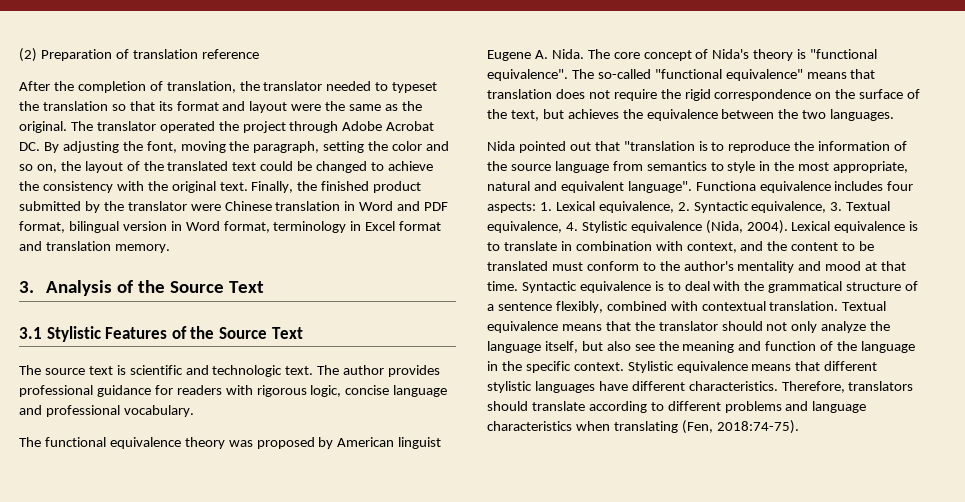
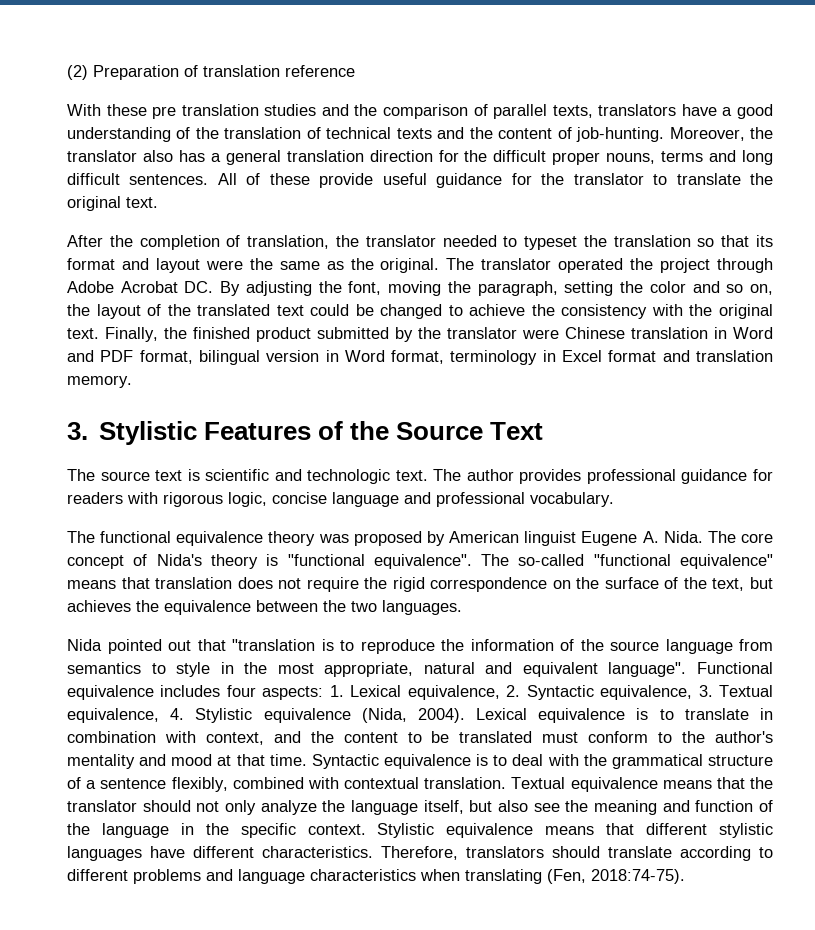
+ With these pre translation studies and the comparison of parallel texts, translators have a good understanding of the translation of technical texts and the content of job-hunting. Moreover, the translator also has a general translation direction for the difficult proper nouns, terms and long difficult sentences. All of these provide useful guidance for the translator to translate the original text.
- 3. Analysis of the Source Text
- 3.1 Stylistic Features of the Source Text
+ 3. Stylistic Features of the Source Text
- Functiona equivalence includes four aspects: 1. Lexical equivalence, 2. Syntactic equivalence, 3. Textual equivalence, 4. Stylistic equivalence (Nida, 2004).
+ Functional equivalence includes four aspects: 1. Lexical equivalence, 2. Syntactic equivalence, 3. Textual equivalence, 4. Stylistic equivalence (Nida, 2004).

